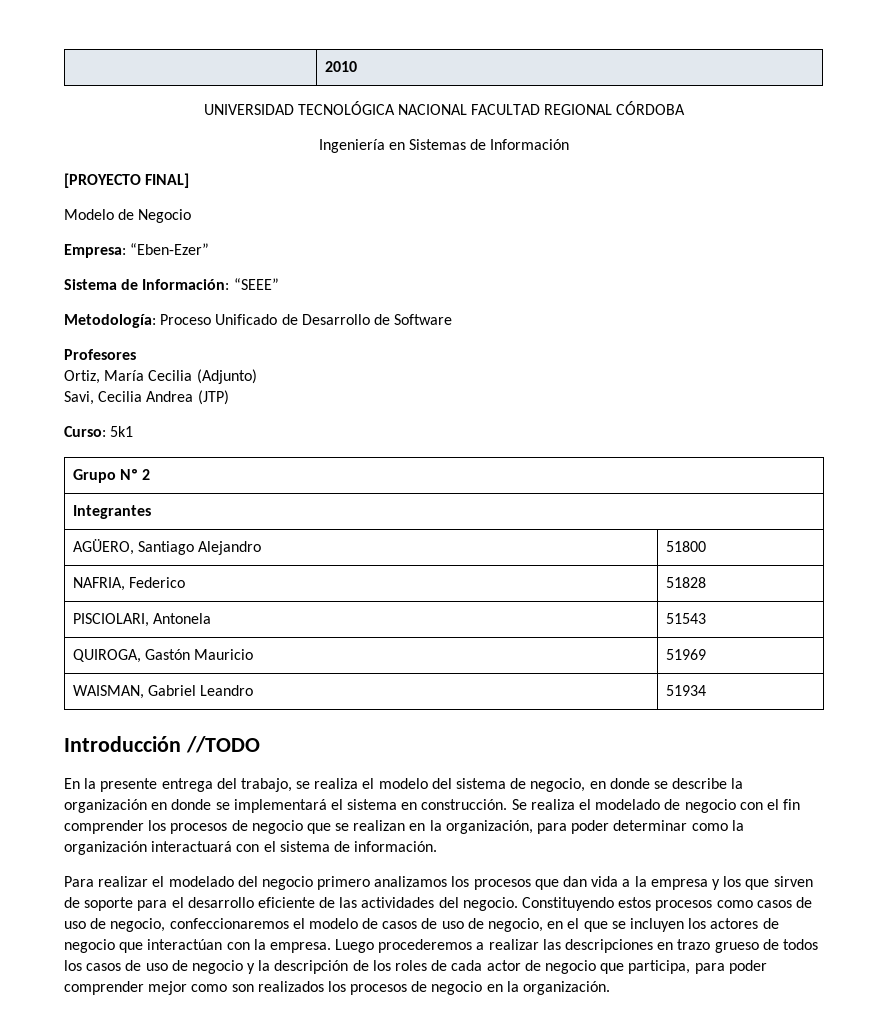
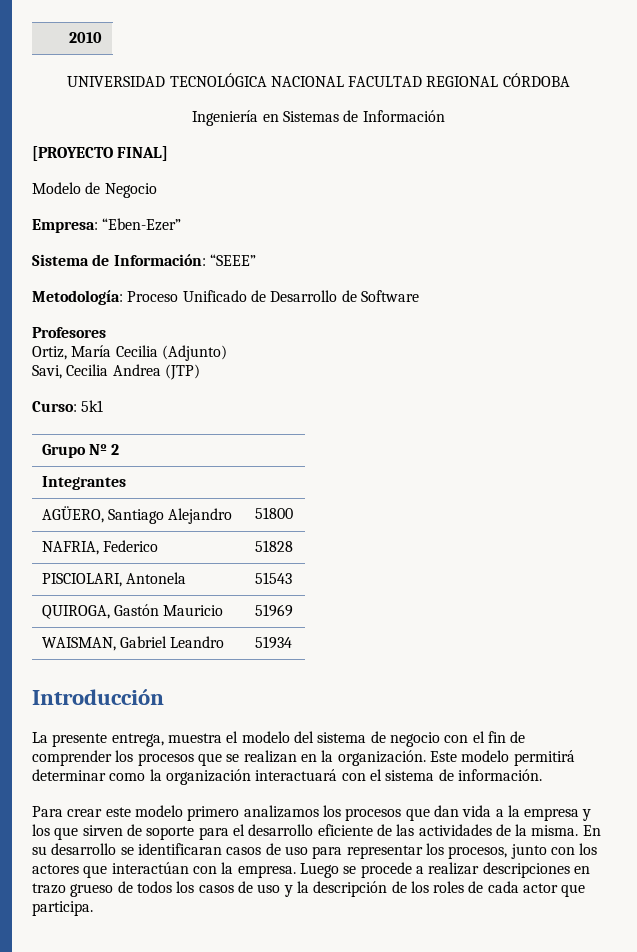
- Introducción //TODO
- En la presente entrega del trabajo, se realiza el modelo del sistema de negocio, en donde se describe la organización en donde se implementará el sistema en construcción. Se realiza el modelado de negocio con el fin comprender los procesos de negocio que se realizan en la organización, para poder determinar como la organización interactuará con el sistema de información.
+ Introducción
+ La presente entrega, muestra el modelo del sistema de negocio con el fin de comprender los procesos que se realizan en la organización. Este modelo permitirá determinar como la organización interactuará con el sistema de información.
- Para realizar el modelado del negocio primero analizamos los procesos que dan vida a la empresa y los que sirven de soporte para el desarrollo eficiente de las actividades del negocio. Constituyendo estos procesos como casos de uso de negocio, confeccionaremos el modelo de casos de uso de negocio, en el que se incluyen los actores de negocio que interactúan con la empresa.
+ Para crear este modelo primero analizamos los procesos que dan vida a la empresa y los que sirven de soporte para el desarrollo eficiente de las actividades de la misma. En su desarrollo se identificaran casos de uso para representar los procesos, junto con los actores que interactúan con la empresa.
- Luego procederemos a realizar las descripciones en trazo grueso de todos los casos de uso de negocio y la descripción de los roles de cada actor de negocio que participa, para poder comprender mejor como son realizados los procesos de negocio en la organización.
+ Luego se procede a realizar descripciones en trazo grueso de todos los casos de uso y la descripción de los roles de cada actor que participa.

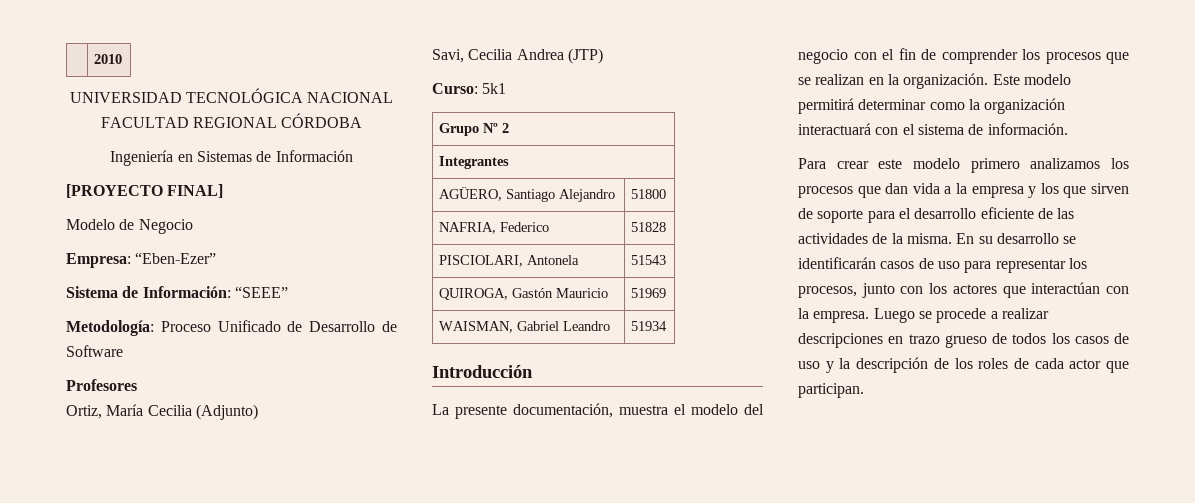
- La presente entrega, muestra el modelo del sistema de negocio con el fin de comprender los procesos que se realizan en la organización.
+ La presente documentación, muestra el modelo del negocio con el fin de comprender los procesos que se realizan en la organización.
- En su desarrollo se identificaran casos de uso para representar los procesos, junto con los actores que interactúan con la empresa.
+ En su desarrollo se identificarán casos de uso para representar los procesos, junto con los actores que interactúan con la empresa.
- Luego se procede a realizar descripciones en trazo grueso de todos los casos de uso y la descripción de los roles de cada actor que participa.
+ Luego se procede a realizar descripciones en trazo grueso de todos los casos de uso y la descripción de los roles de cada actor que participan.

